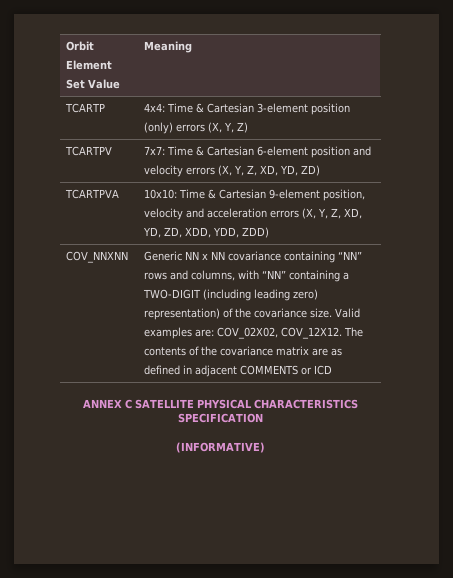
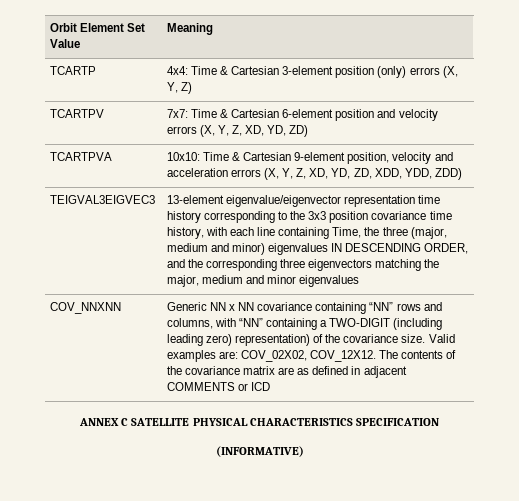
+ TEIGVAL3EIGVEC3 | 13-element eigenvalue/eigenvector representation time history corresponding to the 3x3 position covariance time history, with each line containing Time, the three (major, medium and minor) eigenvalues IN DESCENDING ORDER, and the corresponding three eigenvectors matching the major, medium and minor eigenvalues

